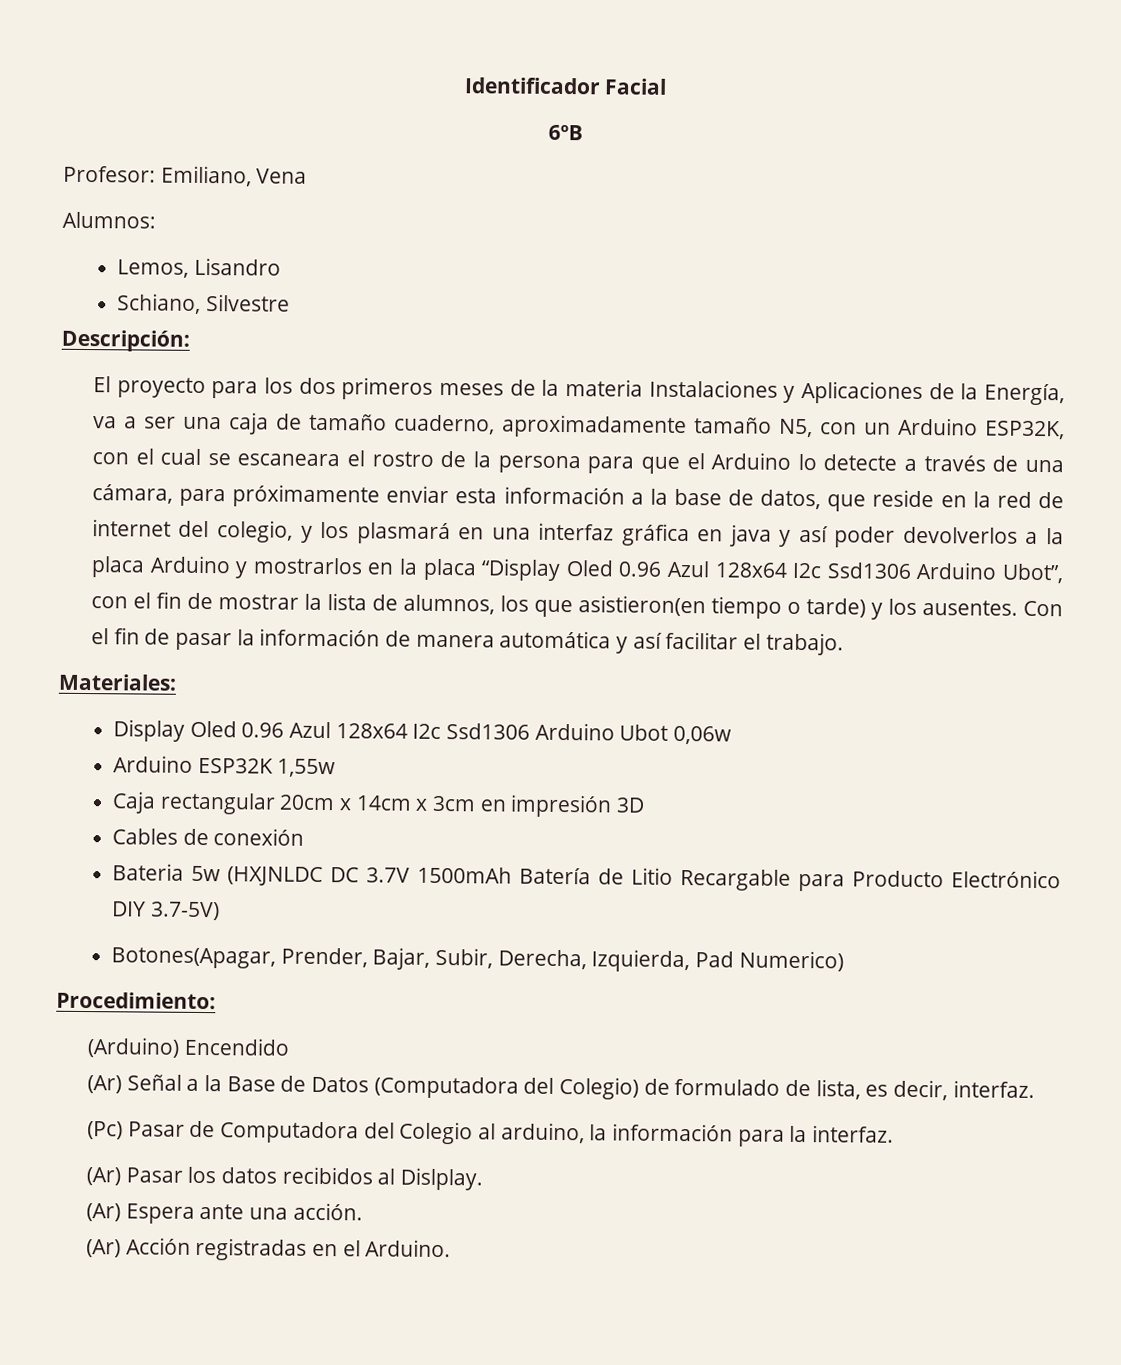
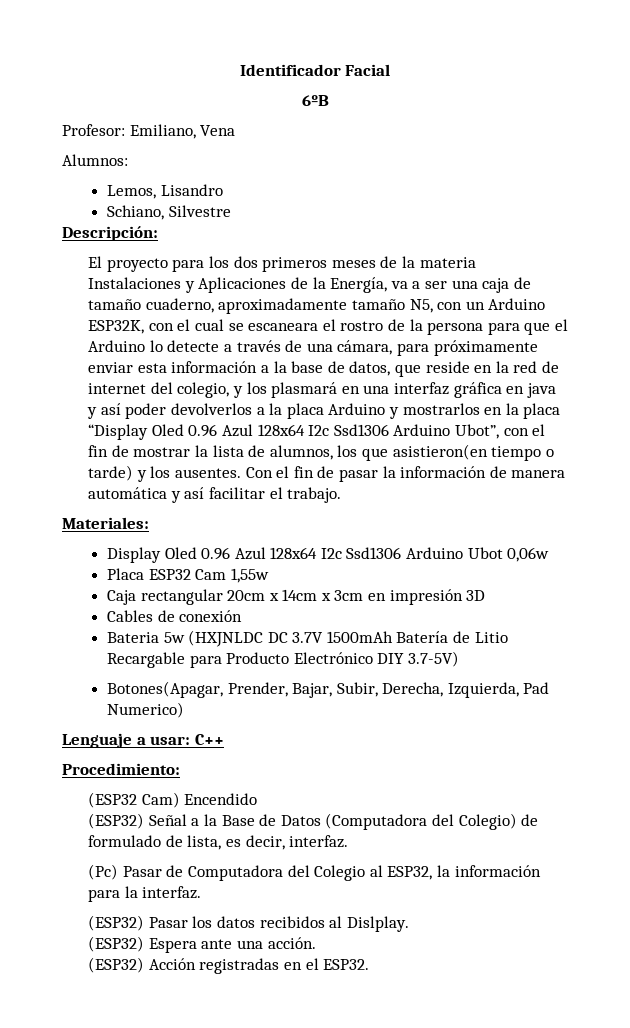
- Arduino ESP32K 1,55w
+ Placa ESP32 Cam 1,55w
+ Lenguaje a usar: C++
- (Arduino) Encendido
+ (ESP32 Cam) Encendido
- (Ar) Señal a la Base de Datos (Computadora del Colegio) de formulado de lista, es decir, interfaz.
+ (ESP32) Señal a la Base de Datos (Computadora del Colegio) de formulado de lista, es decir, interfaz.
- (Pc) Pasar de Computadora del Colegio al arduino, la información para la interfaz.
+ (Pc) Pasar de Computadora del Colegio al ESP32, la información para la interfaz.
- (Ar) Pasar los datos recibidos al Dislplay.
+ (ESP32) Pasar los datos recibidos al Dislplay.
- (Ar) Espera ante una acción.
+ (ESP32) Espera ante una acción.
- (Ar) Acción registradas en el Arduino.
+ (ESP32) Acción registradas en el ESP32.

